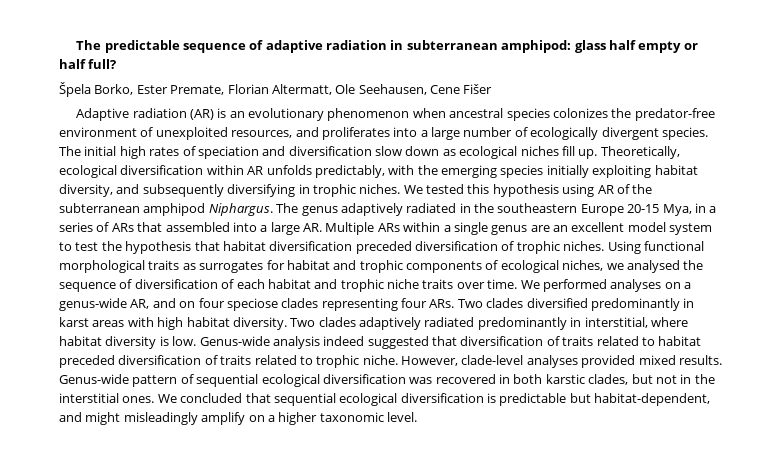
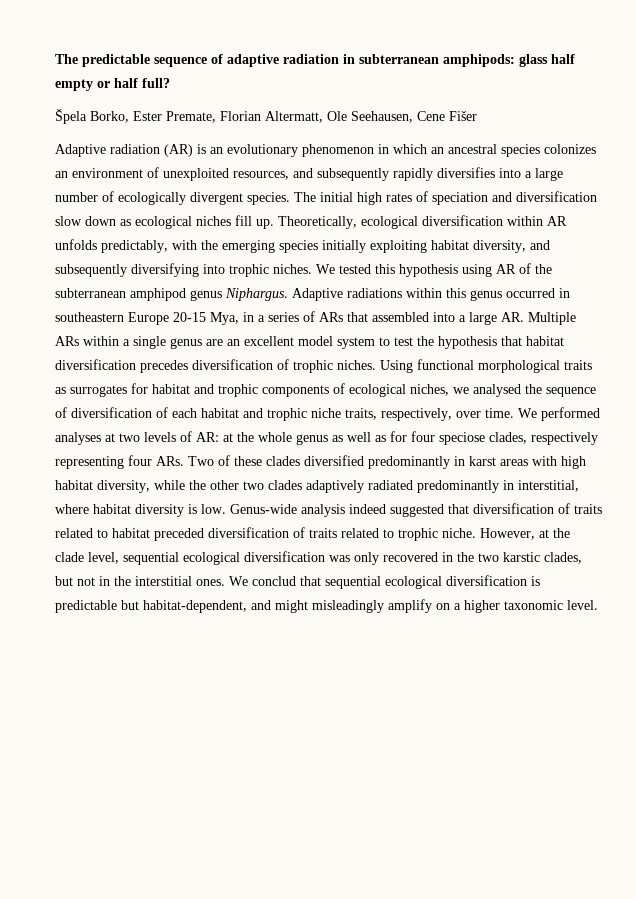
- The predictable sequence of adaptive radiation in subterranean amphipod: glass half empty or half full?
+ The predictable sequence of adaptive radiation in subterranean amphipods: glass half empty or half full?
- Adaptive radiation (AR) is an evolutionary phenomenon when ancestral species colonizes the predator-free environment of unexploited resources, and proliferates into a large number of ecologically divergent species.
+ Adaptive radiation (AR) is an evolutionary phenomenon in which an ancestral species colonizes an environment of unexploited resources, and subsequently rapidly diversifies into a large number of ecologically divergent species.
- Theoretically, ecological diversification within AR unfolds predictably, with the emerging species initially exploiting habitat diversity, and subsequently diversifying in trophic niches.
+ Theoretically, ecological diversification within AR unfolds predictably, with the emerging species initially exploiting habitat diversity, and subsequently diversifying into trophic niches.
- We tested this hypothesis using AR of the subterranean amphipod Niphargus. The genus adaptively radiated in the southeastern Europe 20-15 Mya, in a series of ARs that assembled into a large AR. Multiple ARs within a single genus are an excellent model system to test the hypothesis that habitat diversification preceded diversification of trophic niches.
+ We tested this hypothesis using AR of the subterranean amphipod genus Niphargus. Adaptive radiations within this genus occurred in southeastern Europe 20-15 Mya, in a series of ARs that assembled into a large AR. Multiple ARs within a single genus are an excellent model system to test the hypothesis that habitat diversification precedes diversification of trophic niches.
- Using functional morphological traits as surrogates for habitat and trophic components of ecological niches, we analysed the sequence of diversification of each habitat and trophic niche traits over time.
+ Using functional morphological traits as surrogates for habitat and trophic components of ecological niches, we analysed the sequence of diversification of each habitat and trophic niche traits, respectively, over time.
- We performed analyses on a genus-wide AR, and on four speciose clades representing four ARs. Two clades diversified predominantly in karst areas with high habitat diversity. Two clades adaptively radiated predominantly in interstitial, where habitat diversity is low.
+ We performed analyses at two levels of AR: at the whole genus as well as for four speciose clades, respectively representing four ARs. Two of these clades diversified predominantly in karst areas with high habitat diversity, while the other two clades adaptively radiated predominantly in interstitial, where habitat diversity is low.
- However, clade-level analyses provided mixed results. Genus-wide pattern of sequential ecological diversification was recovered in both karstic clades, but not in the interstitial ones.
+ However, at the clade level, sequential ecological diversification was only recovered in the two karstic clades, but not in the interstitial ones.
- We concluded that sequential ecological diversification is predictable but habitat-dependent, and might misleadingly amplify on a higher taxonomic level.
+ We conclud that sequential ecological diversification is predictable but habitat-dependent, and might misleadingly amplify on a higher taxonomic level.

